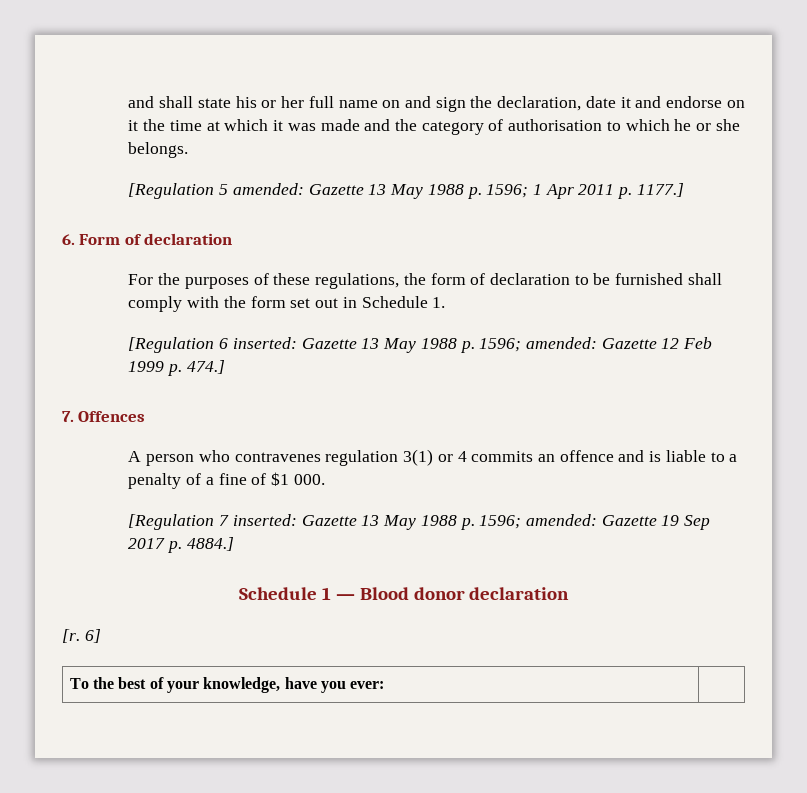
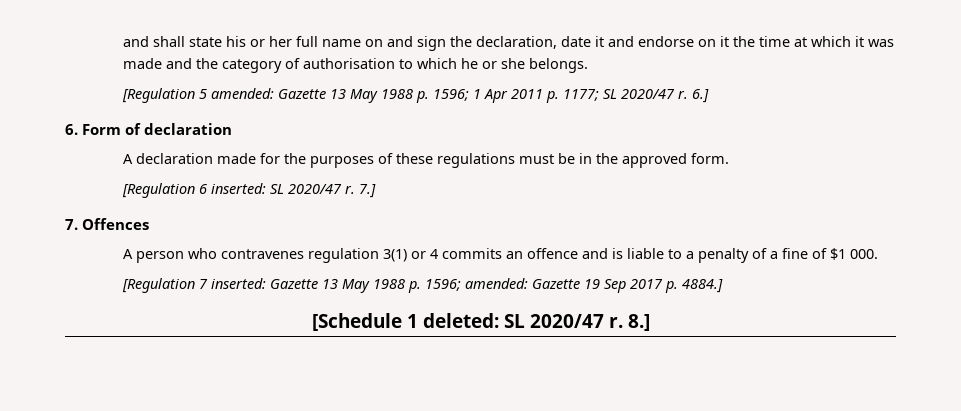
- [Regulation 5 amended: Gazette 13 May 1988 p. 1596; 1 Apr 2011 p. 1177.]
+ [Regulation 5 amended: Gazette 13 May 1988 p. 1596; 1 Apr 2011 p. 1177; SL 2020/47 r. 6.]
- For the purposes of these regulations, the form of declaration to be furnished shall comply with the form set out in Schedule 1.
- [Regulation 6 inserted: Gazette 13 May 1988 p. 1596; amended: Gazette 12 Feb 1999 p. 474.]
+ A declaration made for the purposes of these regulations must be in the approved form.
+ [Regulation 6 inserted: SL 2020/47 r. 7.]
- Schedule 1 — Blood donor declaration
- [r. 6]
- To the best of your knowledge, have you ever: |
+ [Schedule 1 deleted: SL 2020/47 r. 8.]

